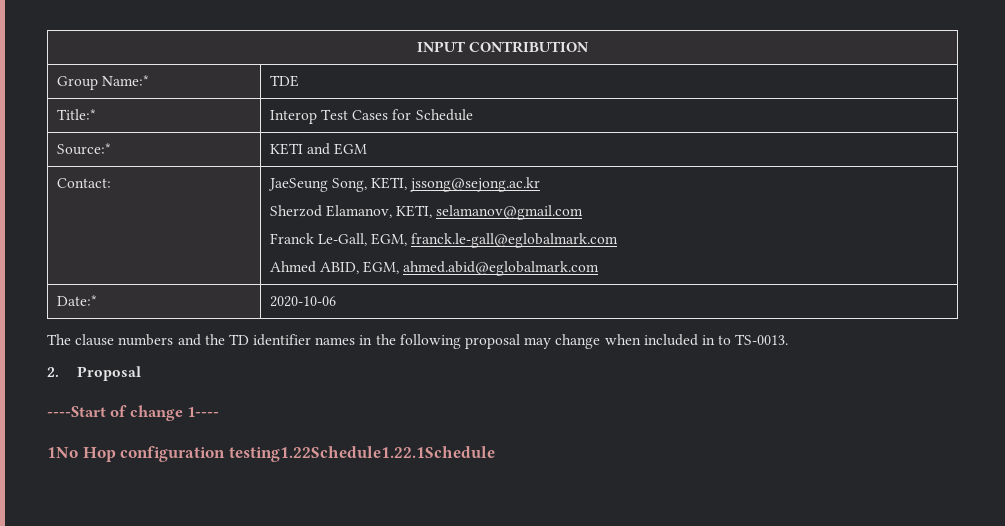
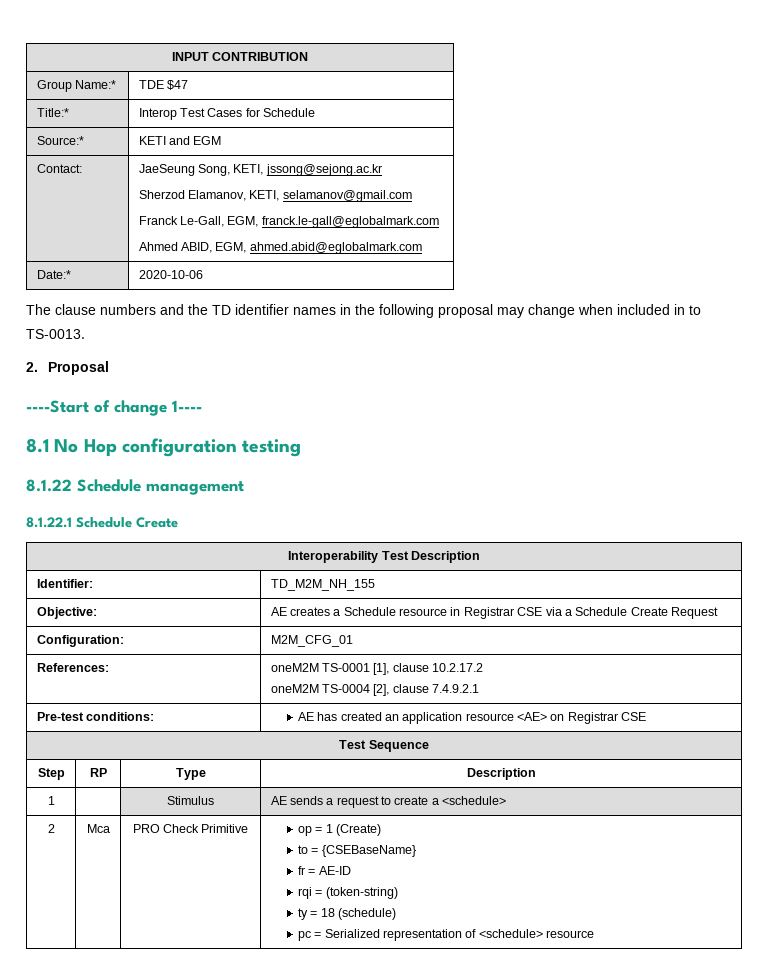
- Group Name:* | TDE
+ Group Name:* | TDE $47
- 1No Hop configuration testing1.22Schedule1.22.1Schedule
+ 8.1 No Hop configuration testing
+ 8.1.22 Schedule management
+ 8.1.22.1 Schedule Create
+ Interoperability Test Description
+ Identifier: | TD_M2M_NH_155
+ Objective: | AE creates a Schedule resource in Registrar CSE via a Schedule Create Request
+ Configuration: | M2M_CFG_01
+ References: | oneM2M TS-0001 [1], clause 10.2.17.2
+ oneM2M TS-0004 [2], clause 7.4.9.2.1
+ Pre-test conditions: | AE has created an application resource <AE> on Registrar CSE
+ Test Sequence
+ Step | RP | Type | Description
+ 1 | | Stimulus | AE sends a request to create a <schedule>
+ 2 | Mca | PRO Check Primitive | op = 1 (Create)
+ to = {CSEBaseName}
+ fr = AE-ID
+ rqi = (token-string)
+ ty = 18 (schedule)
+ pc = Serialized representation of <schedule> resource

